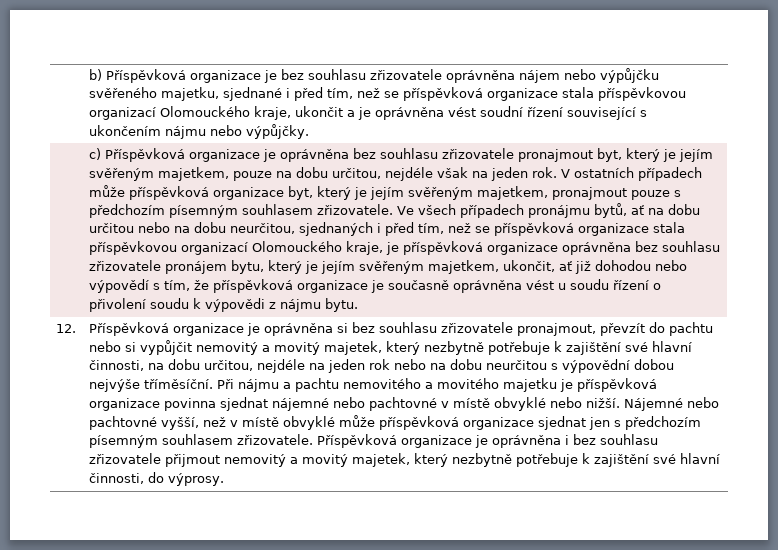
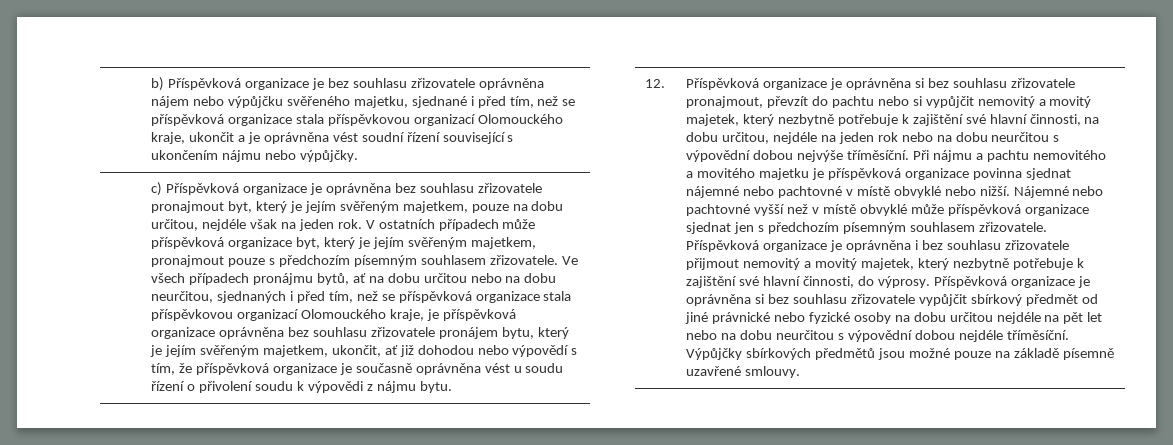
- Nájemné nebo pachtovné vyšší, než v místě obvyklé může příspěvková organizace sjednat jen s předchozím písemným souhlasem zřizovatele.
+ Nájemné nebo pachtovné vyšší než v místě obvyklé může příspěvková organizace sjednat jen s předchozím písemným souhlasem zřizovatele.
+ Příspěvková organizace je oprávněna si bez souhlasu zřizovatele vypůjčit sbírkový předmět od jiné právnické nebo fyzické osoby na dobu určitou nejdéle na pět let nebo na dobu neurčitou s výpovědní dobou nejdéle tříměsíční. Výpůjčky sbírkových předmětů jsou možné pouze na základě písemně uzavřené smlouvy.

